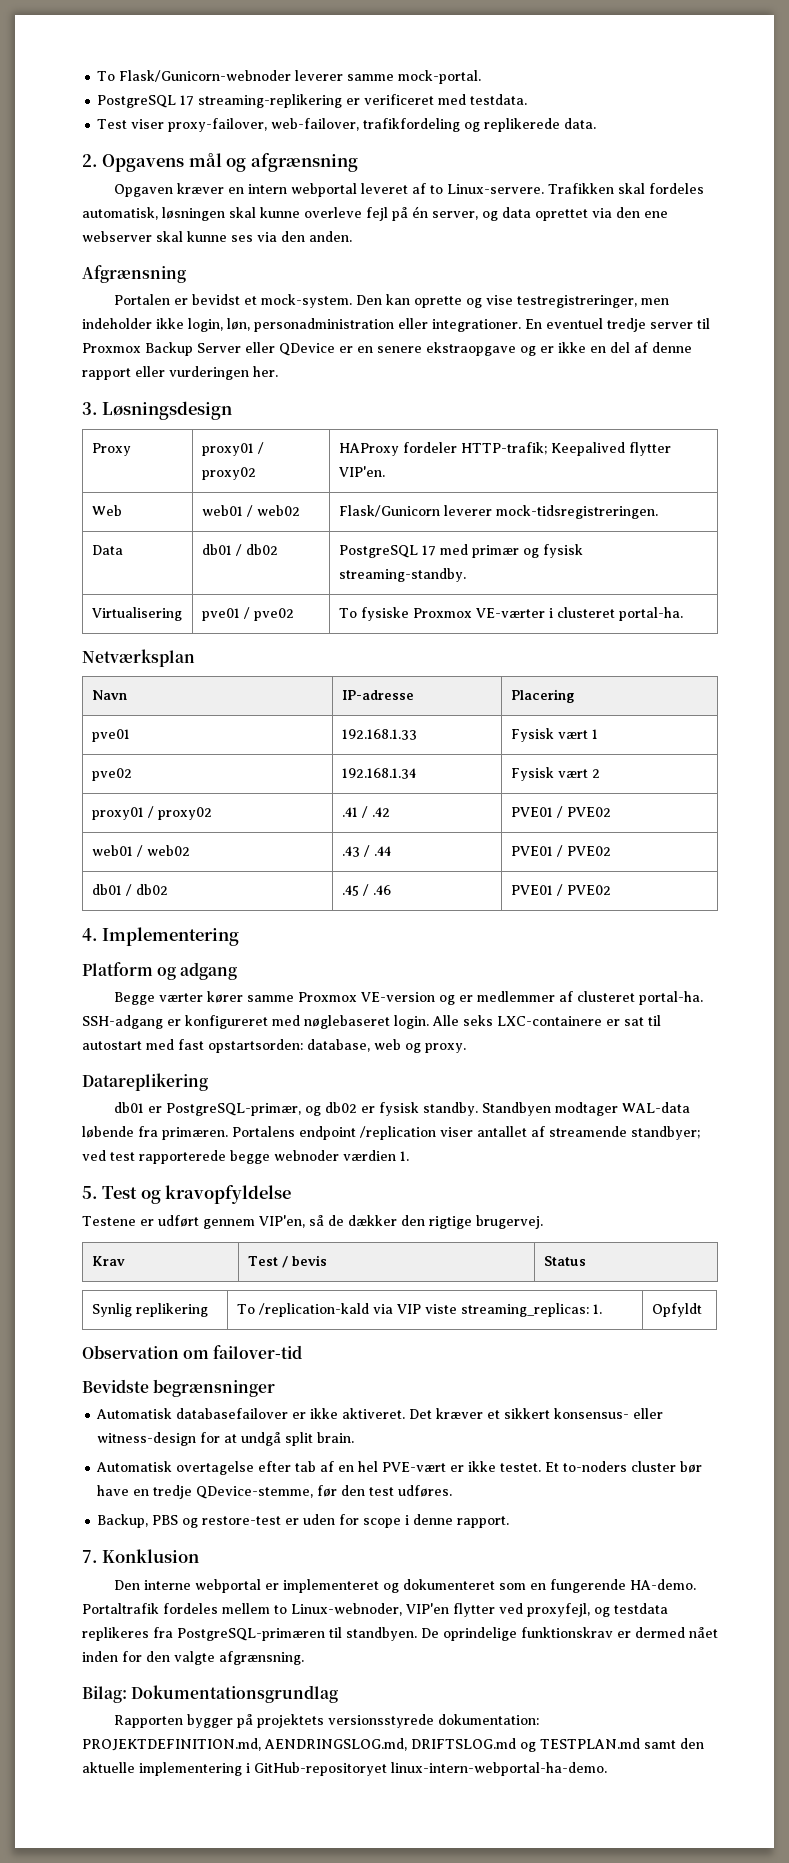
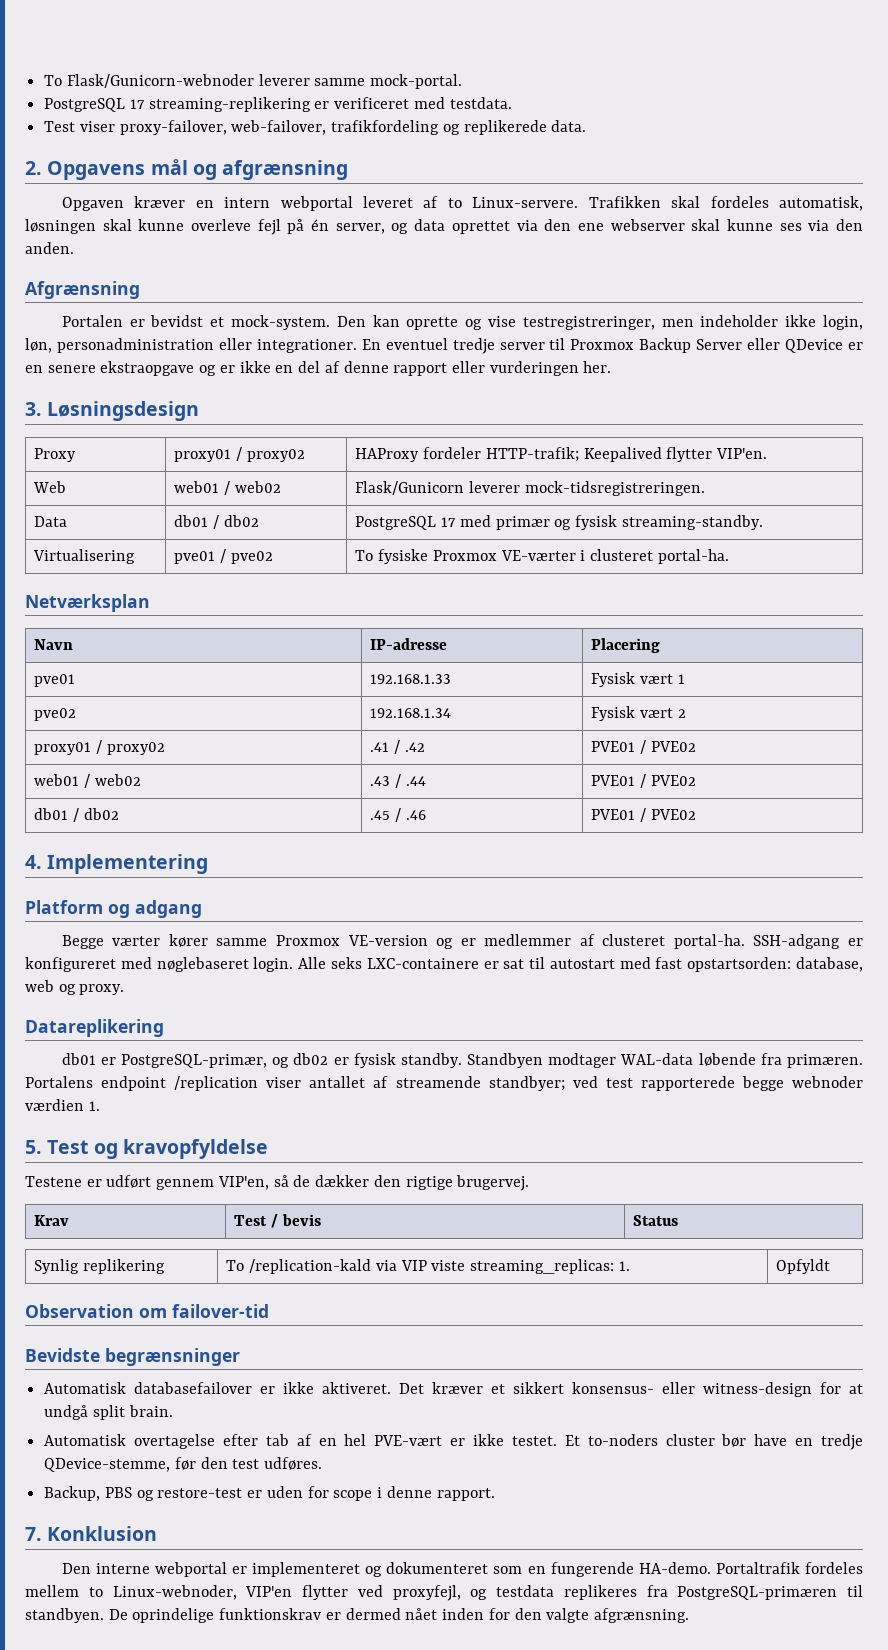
- Bilag: Dokumentationsgrundlag
- Rapporten bygger på projektets versionsstyrede dokumentation: PROJEKTDEFINITION.md, AENDRINGSLOG.md, DRIFTSLOG.md og TESTPLAN.md samt den aktuelle implementering i GitHub-repositoryet linux-intern-webportal-ha-demo.

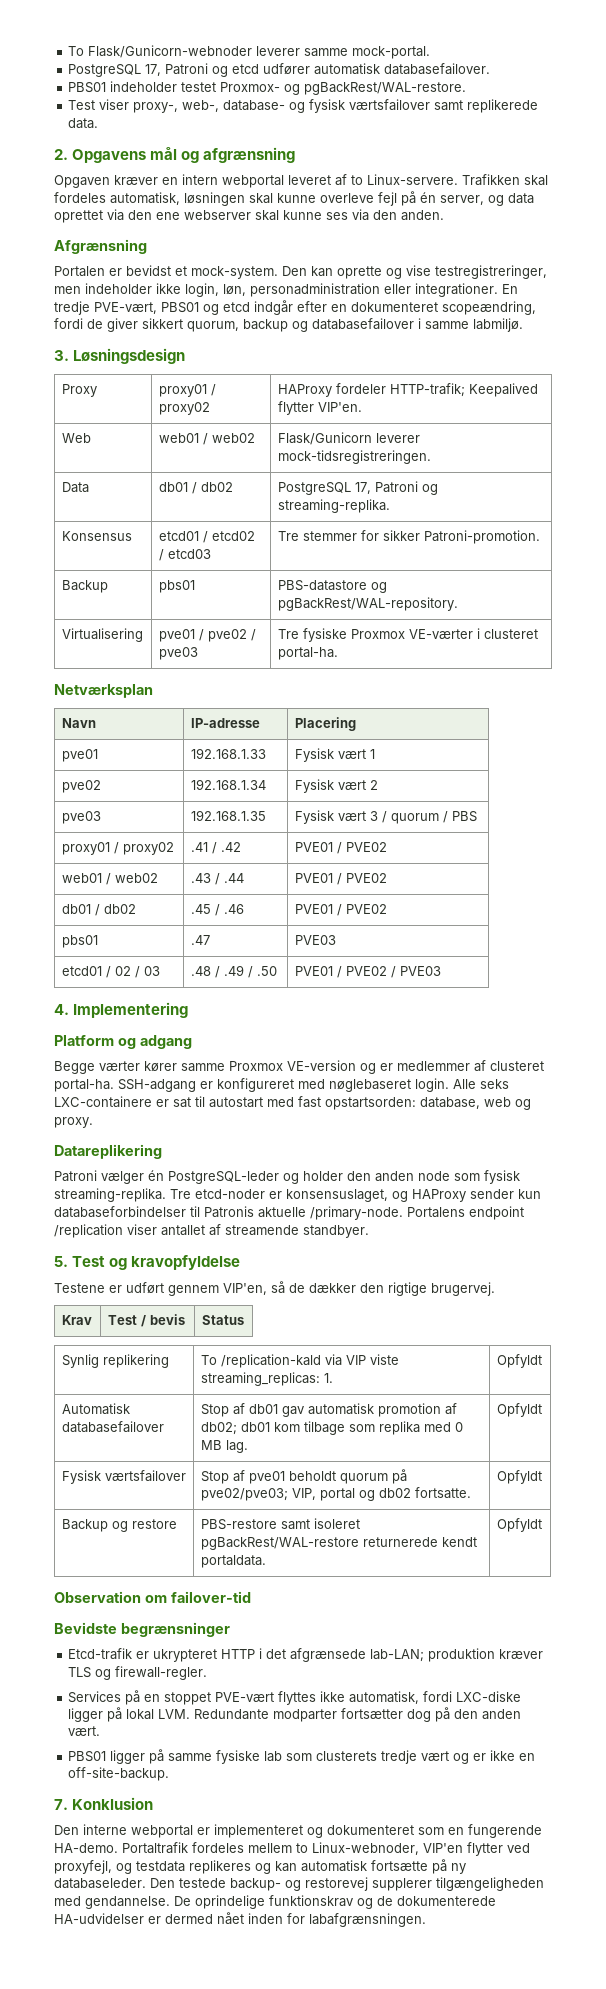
- PostgreSQL 17 streaming-replikering er verificeret med testdata.
- Test viser proxy-failover, web-failover, trafikfordeling og replikerede data.
+ PostgreSQL 17, Patroni og etcd udfører automatisk databasefailover.
+ PBS01 indeholder testet Proxmox- og pgBackRest/WAL-restore.
+ Test viser proxy-, web-, database- og fysisk værtsfailover samt replikerede data.
- En eventuel tredje server til Proxmox Backup Server eller QDevice er en senere ekstraopgave og er ikke en del af denne rapport eller vurderingen her.
+ En tredje PVE-vært, PBS01 og etcd indgår efter en dokumenteret scopeændring, fordi de giver sikkert quorum, backup og databasefailover i samme labmiljø.
- Data | db01 / db02 | PostgreSQL 17 med primær og fysisk streaming-standby.
+ Data | db01 / db02 | PostgreSQL 17, Patroni og streaming-replika.
+ Konsensus | etcd01 / etcd02 / etcd03 | Tre stemmer for sikker Patroni-promotion.
+ Backup | pbs01 | PBS-datastore og pgBackRest/WAL-repository.
- Virtualisering | pve01 / pve02 | To fysiske Proxmox VE-værter i clusteret portal-ha.
+ Virtualisering | pve01 / pve02 / pve03 | Tre fysiske Proxmox VE-værter i clusteret portal-ha.
+ pve03 | 192.168.1.35 | Fysisk vært 3 / quorum / PBS
+ pbs01 | .47 | PVE03
+ etcd01 / 02 / 03 | .48 / .49 / .50 | PVE01 / PVE02 / PVE03
- db01 er PostgreSQL-primær, og db02 er fysisk standby. Standbyen modtager WAL-data løbende fra primæren.
+ Patroni vælger én PostgreSQL-leder og holder den anden node som fysisk streaming-replika. Tre etcd-noder er konsensuslaget, og HAProxy sender kun databaseforbindelser til Patronis aktuelle /primary-node.
- Portalens endpoint /replication viser antallet af streamende standbyer; ved test rapporterede begge webnoder værdien 1.
+ Portalens endpoint /replication viser antallet af streamende standbyer.
+ Automatisk databasefailover | Stop af db01 gav automatisk promotion af db02; db01 kom tilbage som replika med 0 MB lag. | Opfyldt
+ Fysisk værtsfailover | Stop af pve01 beholdt quorum på pve02/pve03; VIP, portal og db02 fortsatte. | Opfyldt
+ Backup og restore | PBS-restore samt isoleret pgBackRest/WAL-restore returnerede kendt portaldata. | Opfyldt
- Automatisk databasefailover er ikke aktiveret. Det kræver et sikkert konsensus- eller witness-design for at undgå split brain.
- Automatisk overtagelse efter tab af en hel PVE-vært er ikke testet. Et to-noders cluster bør have en tredje QDevice-stemme, før den test udføres.
- Backup, PBS og restore-test er uden for scope i denne rapport.
+ Etcd-trafik er ukrypteret HTTP i det afgrænsede lab-LAN; produktion kræver TLS og firewall-regler.
+ Services på en stoppet PVE-vært flyttes ikke automatisk, fordi LXC-diske ligger på lokal LVM. Redundante modparter fortsætter dog på den anden vært.
+ PBS01 ligger på samme fysiske lab som clusterets tredje vært og er ikke en off-site-backup.
- Portaltrafik fordeles mellem to Linux-webnoder, VIP'en flytter ved proxyfejl, og testdata replikeres fra PostgreSQL-primæren til standbyen. De oprindelige funktionskrav er dermed nået inden for den valgte afgrænsning.
+ Portaltrafik fordeles mellem to Linux-webnoder, VIP'en flytter ved proxyfejl, og testdata replikeres og kan automatisk fortsætte på ny databaseleder. Den testede backup- og restorevej supplerer tilgængeligheden med gendannelse. De oprindelige funktionskrav og de dokumenterede HA-udvidelser er dermed nået inden for labafgrænsningen.

